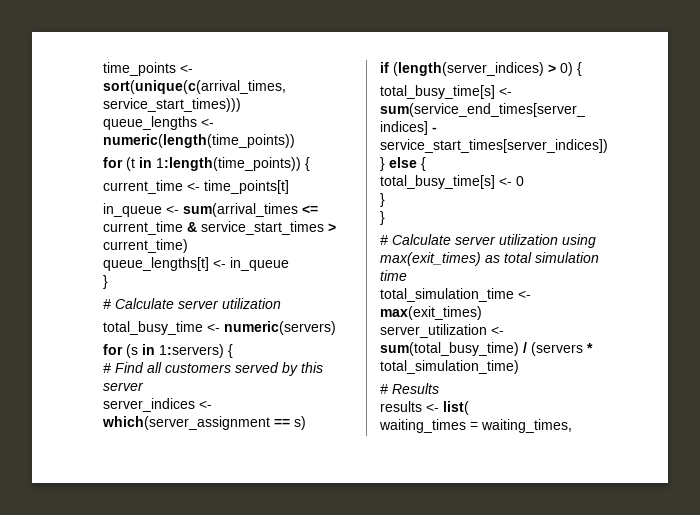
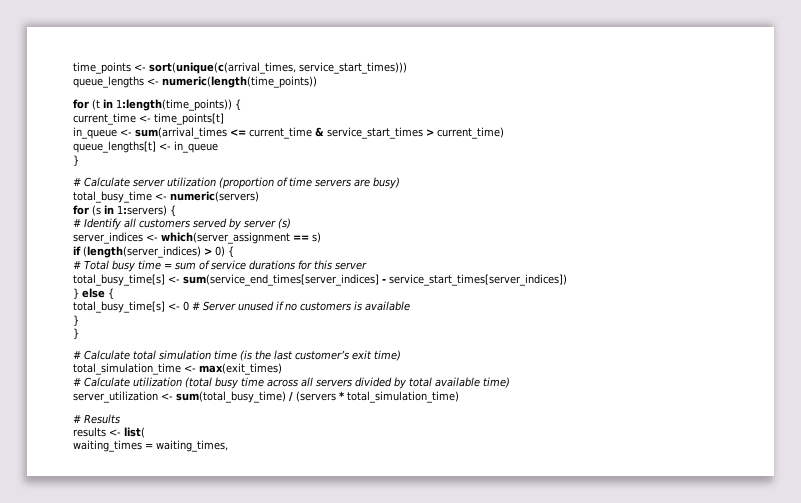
  queue_lengths[t] <- in_queue
  }
- # Calculate server utilization
+ # Calculate server utilization (proportion of time servers are busy)
- # Find all customers served by this server
+ # Identify all customers served by server (s)
+ # Total busy time = sum of service durations for this server
- total_busy_time[s] <- 0
+ total_busy_time[s] <- 0 # Server unused if no customers is available
  }
  }
- # Calculate server utilization using max(exit_times) as total simulation time
+ # Calculate total simulation time (is the last customer’s exit time)
  total_simulation_time <- max(exit_times)
+ # Calculate utilization (total busy time across all servers divided by total available time)

